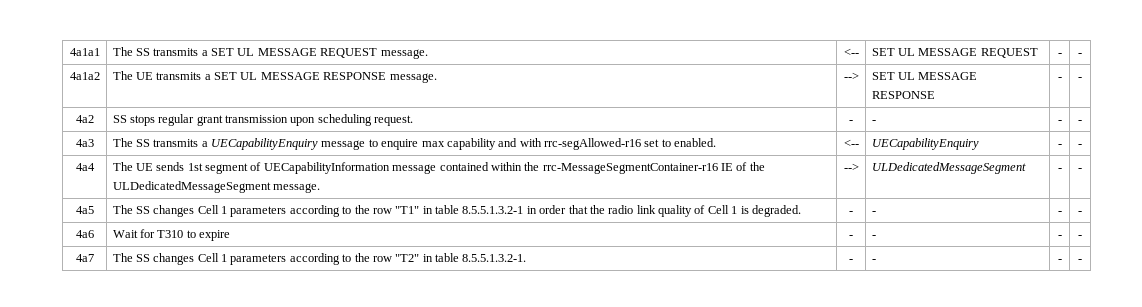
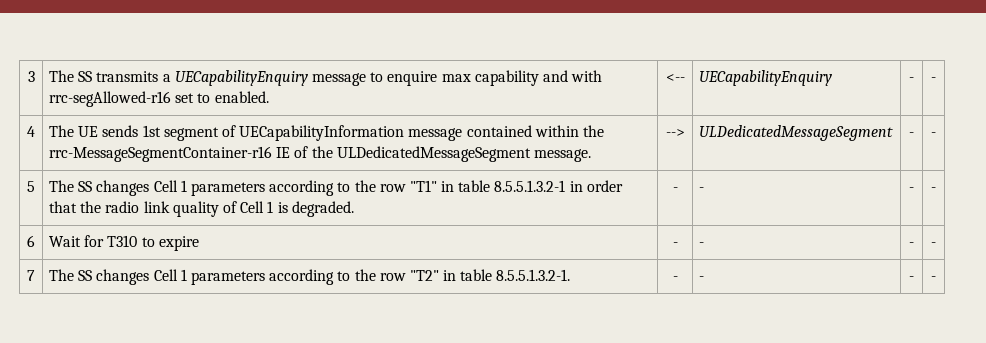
- 4a1a1 | The SS transmits a SET UL MESSAGE REQUEST message. | <-- | SET UL MESSAGE REQUEST | - | -
- 4a1a2 | The UE transmits a SET UL MESSAGE RESPONSE message. | --> | SET UL MESSAGE RESPONSE | - | -
- 4a2 | SS stops regular grant transmission upon scheduling request. | - | - | - | -
- 4a3 | The SS transmits a UECapabilityEnquiry message to enquire max capability and with rrc-segAllowed-r16 set to enabled. | <-- | UECapabilityEnquiry | - | -
+ 3 | The SS transmits a UECapabilityEnquiry message to enquire max capability and with rrc-segAllowed-r16 set to enabled. | <-- | UECapabilityEnquiry | - | -
- 4a4 | The UE sends 1st segment of UECapabilityInformation message contained within the rrc-MessageSegmentContainer-r16 IE of the ULDedicatedMessageSegment message. | --> | ULDedicatedMessageSegment | - | -
+ 4 | The UE sends 1st segment of UECapabilityInformation message contained within the rrc-MessageSegmentContainer-r16 IE of the ULDedicatedMessageSegment message. | --> | ULDedicatedMessageSegment | - | -
- 4a5 | The SS changes Cell 1 parameters according to the row "T1" in table 8.5.5.1.3.2-1 in order that the radio link quality of Cell 1 is degraded. | - | - | - | -
+ 5 | The SS changes Cell 1 parameters according to the row "T1" in table 8.5.5.1.3.2-1 in order that the radio link quality of Cell 1 is degraded. | - | - | - | -
- 4a6 | Wait for T310 to expire | - | - | - | -
+ 6 | Wait for T310 to expire | - | - | - | -
- 4a7 | The SS changes Cell 1 parameters according to the row "T2" in table 8.5.5.1.3.2-1. | - | - | - | -
+ 7 | The SS changes Cell 1 parameters according to the row "T2" in table 8.5.5.1.3.2-1. | - | - | - | -

